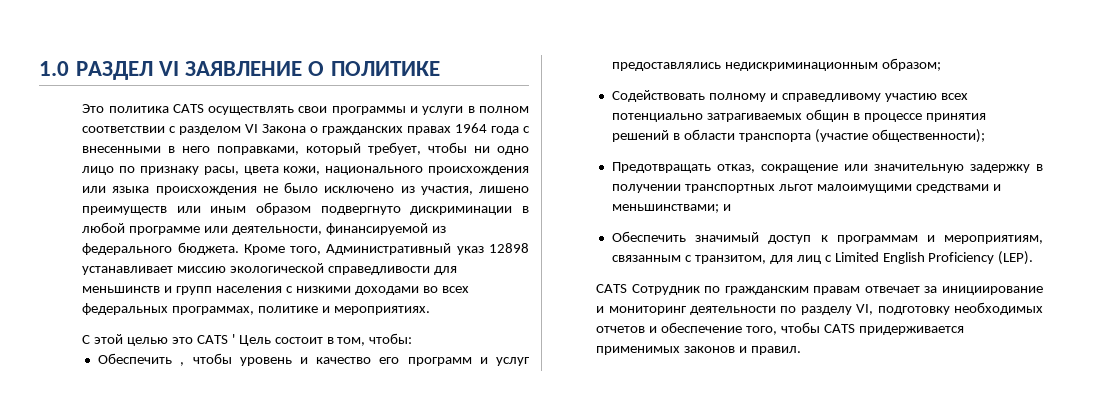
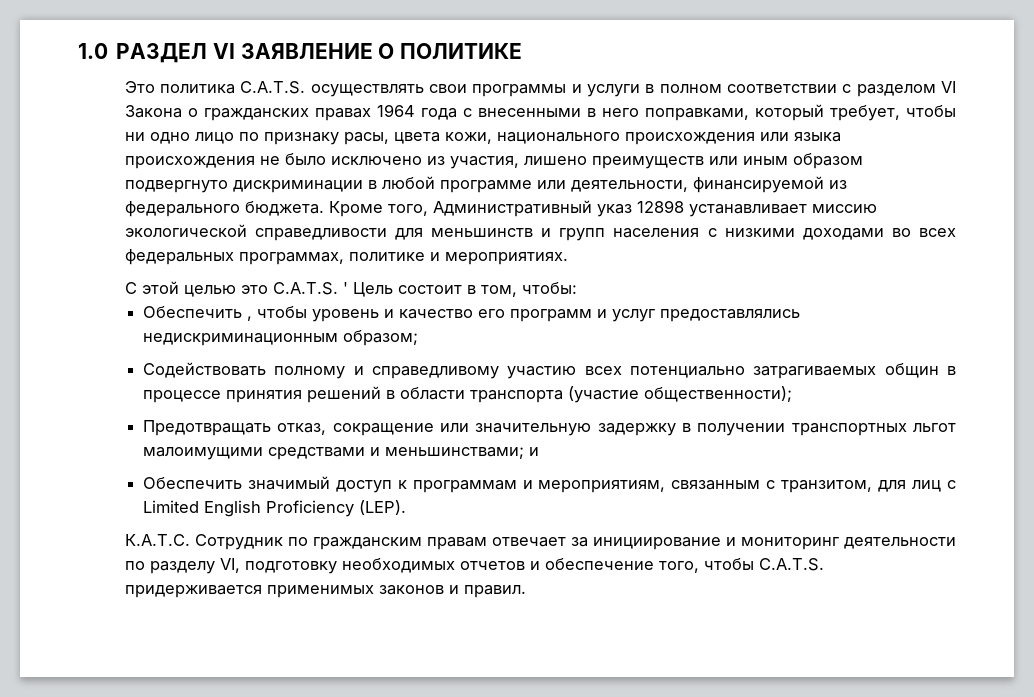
- Это политика CATS осуществлять свои программы и услуги в полном соответствии с разделом VI Закона о гражданских правах 1964 года с внесенными в него поправками, который требует, чтобы ни одно лицо по признаку расы, цвета кожи, национального происхождения или языка происхождения не было исключено из участия, лишено преимуществ или иным образом подвергнуто дискриминации в любой программе или деятельности, финансируемой из федерального бюджета.
+ Это политика C.A.T.S. осуществлять свои программы и услуги в полном соответствии с разделом VI Закона о гражданских правах 1964 года с внесенными в него поправками, который требует, чтобы ни одно лицо по признаку расы, цвета кожи, национального происхождения или языка происхождения не было исключено из участия, лишено преимуществ или иным образом подвергнуто дискриминации в любой программе или деятельности, финансируемой из федерального бюджета.
- С этой целью это CATS ' Цель состоит в том, чтобы:
+ С этой целью это C.A.T.S. ' Цель состоит в том, чтобы:
- CATS Сотрудник по гражданским правам отвечает за инициирование и мониторинг деятельности по разделу VI, подготовку необходимых отчетов и обеспечение того, чтобы CATS придерживается применимых законов и правил.
+ К.А.Т.С. Сотрудник по гражданским правам отвечает за инициирование и мониторинг деятельности по разделу VI, подготовку необходимых отчетов и обеспечение того, чтобы C.A.T.S. придерживается применимых законов и правил.

